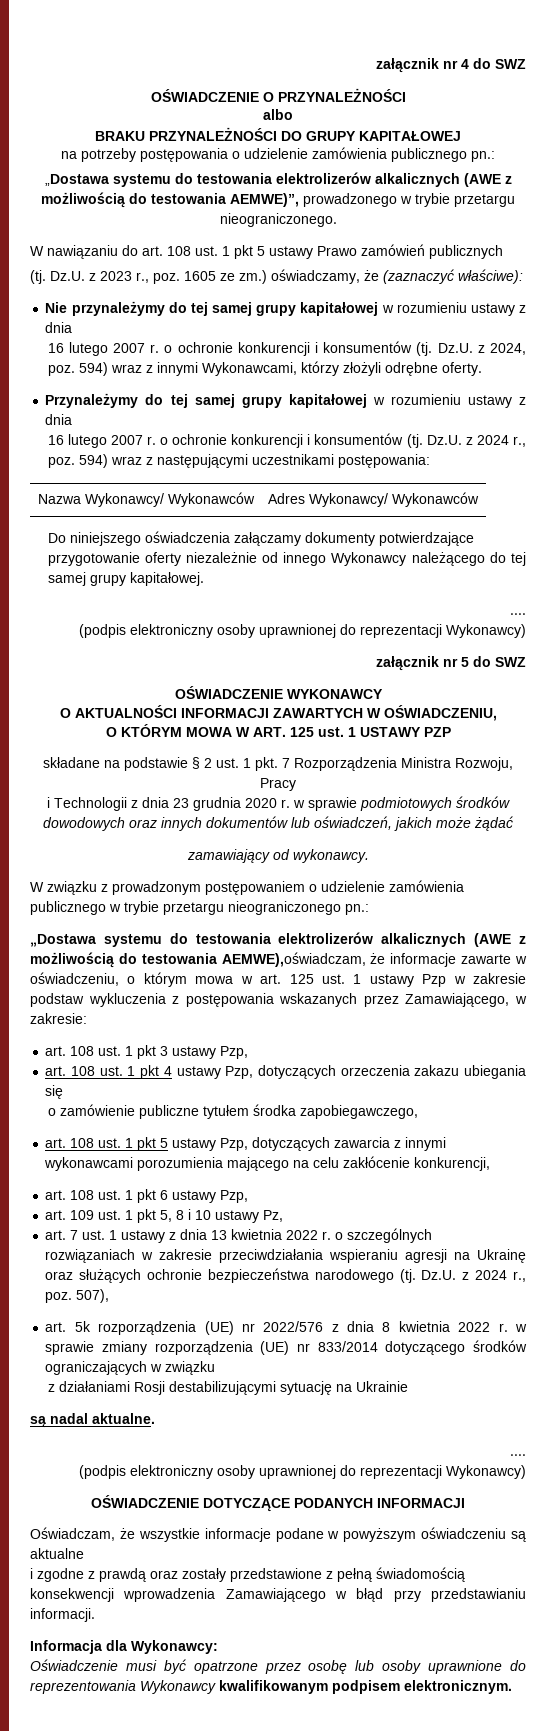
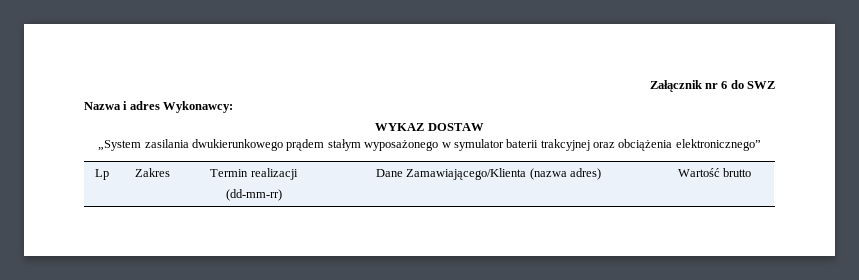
- załącznik nr 4 do SWZ
- OŚWIADCZENIE O PRZYNALEŻNOŚCI
- albo
- BRAKU PRZYNALEŻNOŚCI DO GRUPY KAPITAŁOWEJ
- na potrzeby postępowania o udzielenie zamówienia publicznego pn.:
- „Dostawa systemu do testowania elektrolizerów alkalicznych (AWE z możliwością do testowania AEMWE)”, prowadzonego w trybie przetargu nieograniczonego.
- W nawiązaniu do art. 108 ust. 1 pkt 5 ustawy Prawo zamówień publicznych
- (tj. Dz.U. z 2023 r., poz. 1605 ze zm.) oświadczamy, że (zaznaczyć właściwe):
- Nie przynależymy do tej samej grupy kapitałowej w rozumieniu ustawy z dnia
- 16 lutego 2007 r. o ochronie konkurencji i konsumentów (tj. Dz.U. z 2024, poz. 594) wraz z innymi Wykonawcami, którzy złożyli odrębne oferty.
- Przynależymy do tej samej grupy kapitałowej w rozumieniu ustawy z dnia
- 16 lutego 2007 r. o ochronie konkurencji i konsumentów (tj. Dz.U. z 2024 r., poz. 594) wraz z następującymi uczestnikami postępowania:
- Nazwa Wykonawcy/ Wykonawców | Adres Wykonawcy/ Wykonawców
- Do niniejszego oświadczenia załączamy dokumenty potwierdzające przygotowanie oferty niezależnie od innego Wykonawcy należącego do tej samej grupy kapitałowej.
- ....
- (podpis elektroniczny osoby uprawnionej do reprezentacji Wykonawcy)
- załącznik nr 5 do SWZ
- OŚWIADCZENIE WYKONAWCY
- O AKTUALNOŚCI INFORMACJI ZAWARTYCH W OŚWIADCZENIU,
- O KTÓRYM MOWA W ART. 125 ust. 1 USTAWY PZP
- składane na podstawie § 2 ust. 1 pkt. 7 Rozporządzenia Ministra Rozwoju, Pracy
- i Technologii z dnia 23 grudnia 2020 r. w sprawie podmiotowych środków dowodowych oraz innych dokumentów lub oświadczeń, jakich może żądać
- zamawiający od wykonawcy.
- W związku z prowadzonym postępowaniem o udzielenie zamówienia publicznego w trybie przetargu nieograniczonego pn.:
- „Dostawa systemu do testowania elektrolizerów alkalicznych (AWE z możliwością do testowania AEMWE),oświadczam, że informacje zawarte w oświadczeniu, o którym mowa w art. 125 ust. 1 ustawy Pzp w zakresie podstaw wykluczenia z postępowania wskazanych przez Zamawiającego, w zakresie:
- art. 108 ust. 1 pkt 3 ustawy Pzp,
- art. 108 ust. 1 pkt 4 ustawy Pzp, dotyczących orzeczenia zakazu ubiegania się
- o zamówienie publiczne tytułem środka zapobiegawczego,
- art. 108 ust. 1 pkt 5 ustawy Pzp, dotyczących zawarcia z innymi wykonawcami porozumienia mającego na celu zakłócenie konkurencji,
- art. 108 ust. 1 pkt 6 ustawy Pzp,
- art. 109 ust. 1 pkt 5, 8 i 10 ustawy Pz,
- art. 7 ust. 1 ustawy z dnia 13 kwietnia 2022 r. o szczególnych rozwiązaniach w zakresie przeciwdziałania wspieraniu agresji na Ukrainę oraz służących ochronie bezpieczeństwa narodowego (tj. Dz.U. z 2024 r., poz. 507),
- art. 5k rozporządzenia (UE) nr 2022/576 z dnia 8 kwietnia 2022 r. w sprawie zmiany rozporządzenia (UE) nr 833/2014 dotyczącego środków ograniczających w związku
- z działaniami Rosji destabilizującymi sytuację na Ukrainie
- są nadal aktualne.
- ....
- (podpis elektroniczny osoby uprawnionej do reprezentacji Wykonawcy)
- OŚWIADCZENIE DOTYCZĄCE PODANYCH INFORMACJI
- Oświadczam, że wszystkie informacje podane w powyższym oświadczeniu są aktualne
- i zgodne z prawdą oraz zostały przedstawione z pełną świadomością konsekwencji wprowadzenia Zamawiającego w błąd przy przedstawianiu informacji.
- Informacja dla Wykonawcy:
- Oświadczenie musi być opatrzone przez osobę lub osoby uprawnione do reprezentowania Wykonawcy kwalifikowanym podpisem elektronicznym.
+ Załącznik nr 6 do SWZ
+ Nazwa i adres Wykonawcy:
+ WYKAZ DOSTAW
+ „System zasilania dwukierunkowego prądem stałym wyposażonego w symulator baterii trakcyjnej oraz obciążenia elektronicznego”
+ Lp | Zakres | Termin realizacji
+ (dd-mm-rr) | Dane Zamawiającego/Klienta (nazwa adres) | Wartość brutto

